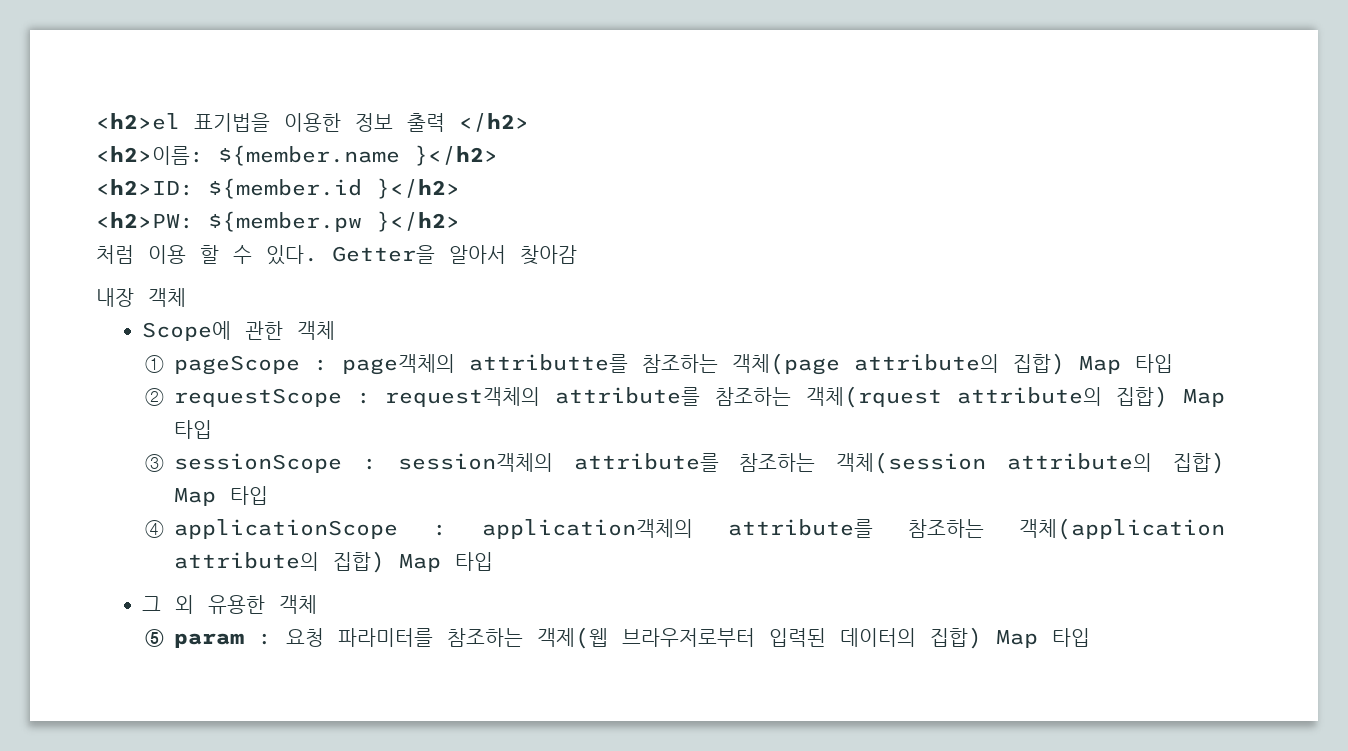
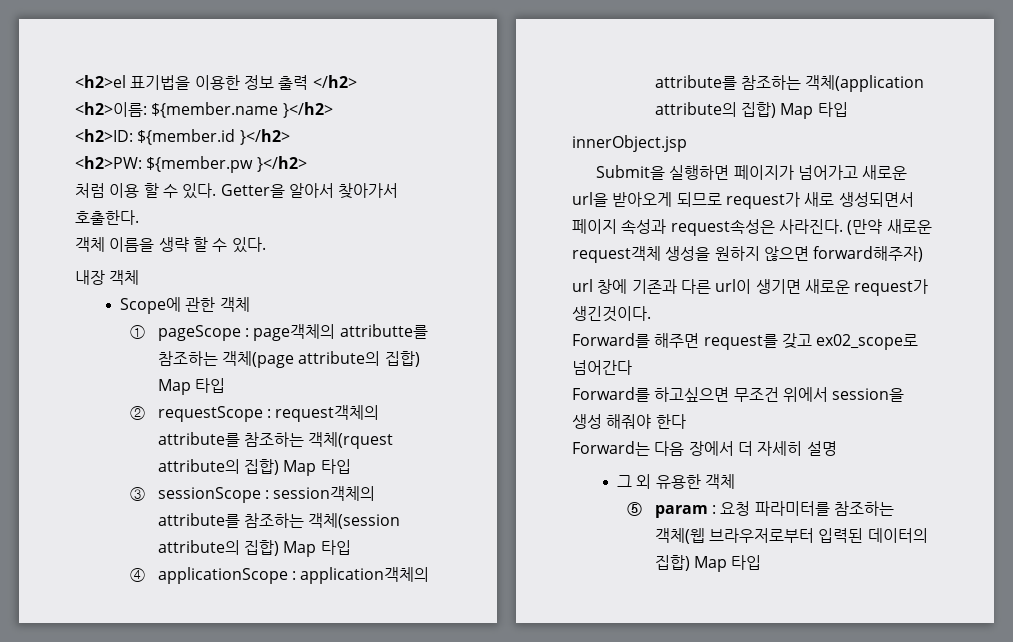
- Getter을 알아서 찾아감
+ Getter을 알아서 찾아가서 호출한다.
+ 객체 이름을 생략 할 수 있다.
+ innerObject.jsp
+ Submit을 실행하면 페이지가 넘어가고 새로운 url을 받아오게 되므로 request가 새로 생성되면서 페이지 속성과 request속성은 사라진다. (만약 새로운 request객체 생성을 원하지 않으면 forward해주자)
+ url 창에 기존과 다른 url이 생기면 새로운 request가 생긴것이다.
+ Forward를 해주면 request를 갖고 ex02_scope로 넘어간다
+ Forward를 하고싶으면 무조건 위에서 session을 생성 해줘야 한다
+ Forward는 다음 장에서 더 자세히 설명
- ⑤ param : 요청 파라미터를 참조하는 객제(웹 브라우저로부터 입력된 데이터의 집합) Map 타입
+ ⑤ param : 요청 파라미터를 참조하는 객체(웹 브라우저로부터 입력된 데이터의 집합) Map 타입

